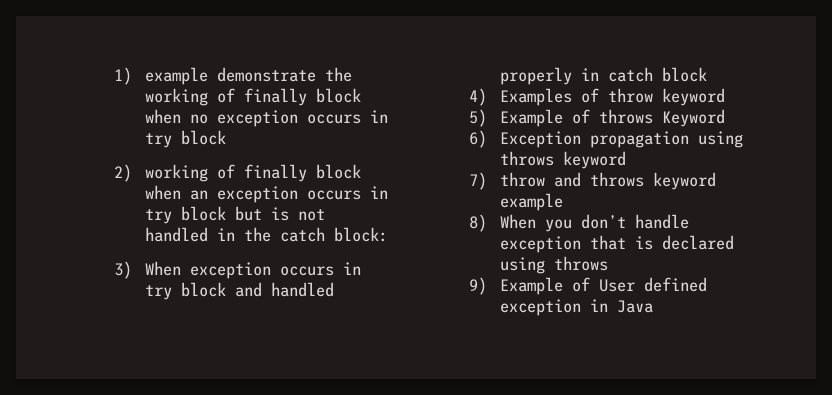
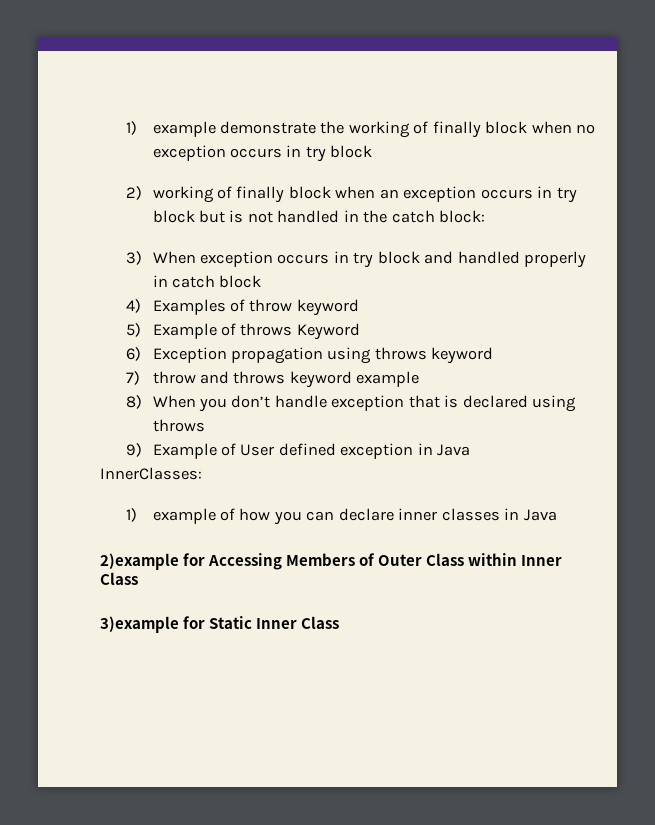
+ InnerClasses:
+ 1) example of how you can declare inner classes in Java
+ 2)example for Accessing Members of Outer Class within Inner Class
+ 3)example for Static Inner Class

